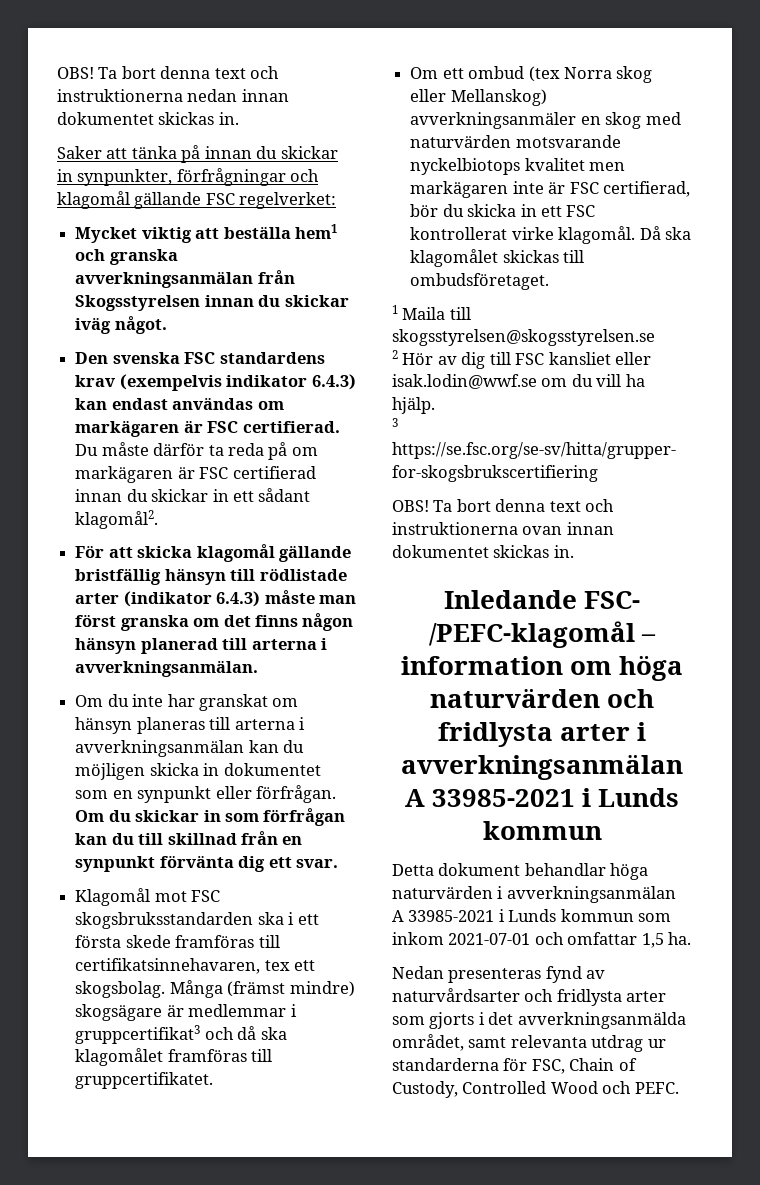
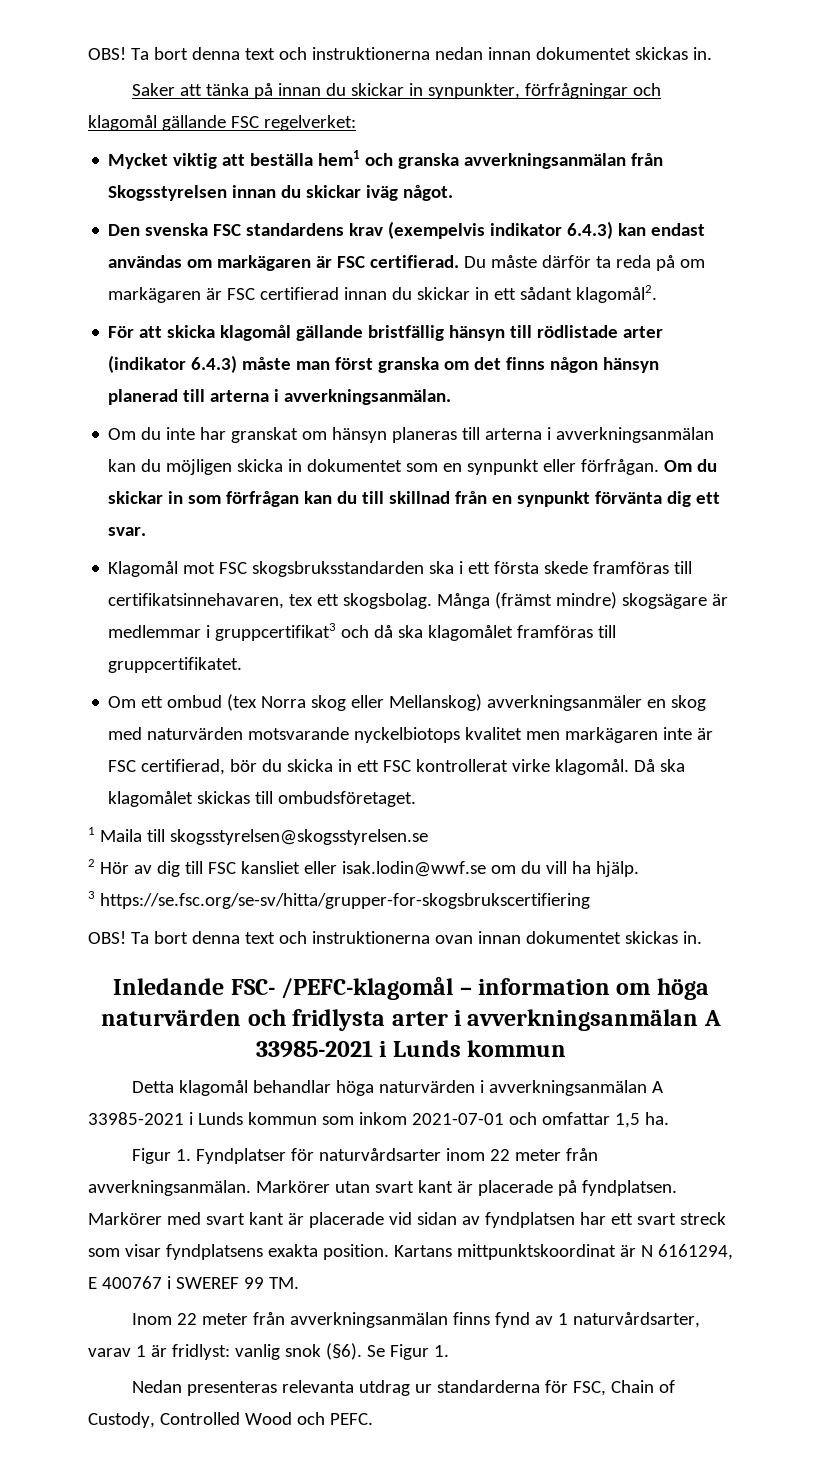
- Detta dokument behandlar höga naturvärden i avverkningsanmälan A 33985-2021 i Lunds kommun som inkom 2021-07-01 och omfattar 1,5 ha.
+ Detta klagomål behandlar höga naturvärden i avverkningsanmälan A 33985-2021 i Lunds kommun som inkom 2021-07-01 och omfattar 1,5 ha.
- Nedan presenteras fynd av naturvårdsarter och fridlysta arter som gjorts i det avverkningsanmälda området, samt relevanta utdrag ur standarderna för FSC, Chain of Custody, Controlled Wood och PEFC.
+ Figur 1. Fyndplatser för naturvårdsarter inom 22 meter från avverkningsanmälan. Markörer utan svart kant är placerade på fyndplatsen. Markörer med svart kant är placerade vid sidan av fyndplatsen har ett svart streck som visar fyndplatsens exakta position. Kartans mittpunktskoordinat är N 6161294, E 400767 i SWEREF 99 TM.
+ Inom 22 meter från avverkningsanmälan finns fynd av 1 naturvårdsarter, varav 1 är fridlyst: vanlig snok (§6). Se Figur 1.
+ Nedan presenteras relevanta utdrag ur standarderna för FSC, Chain of Custody, Controlled Wood och PEFC.

